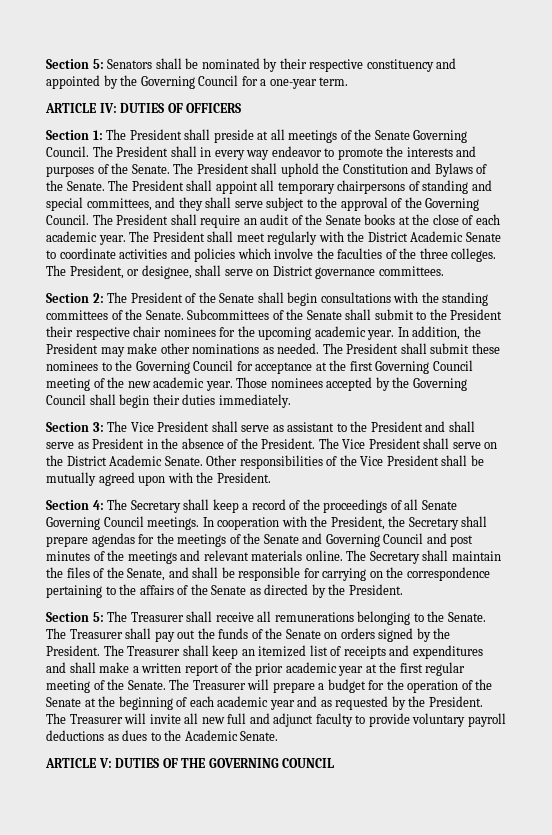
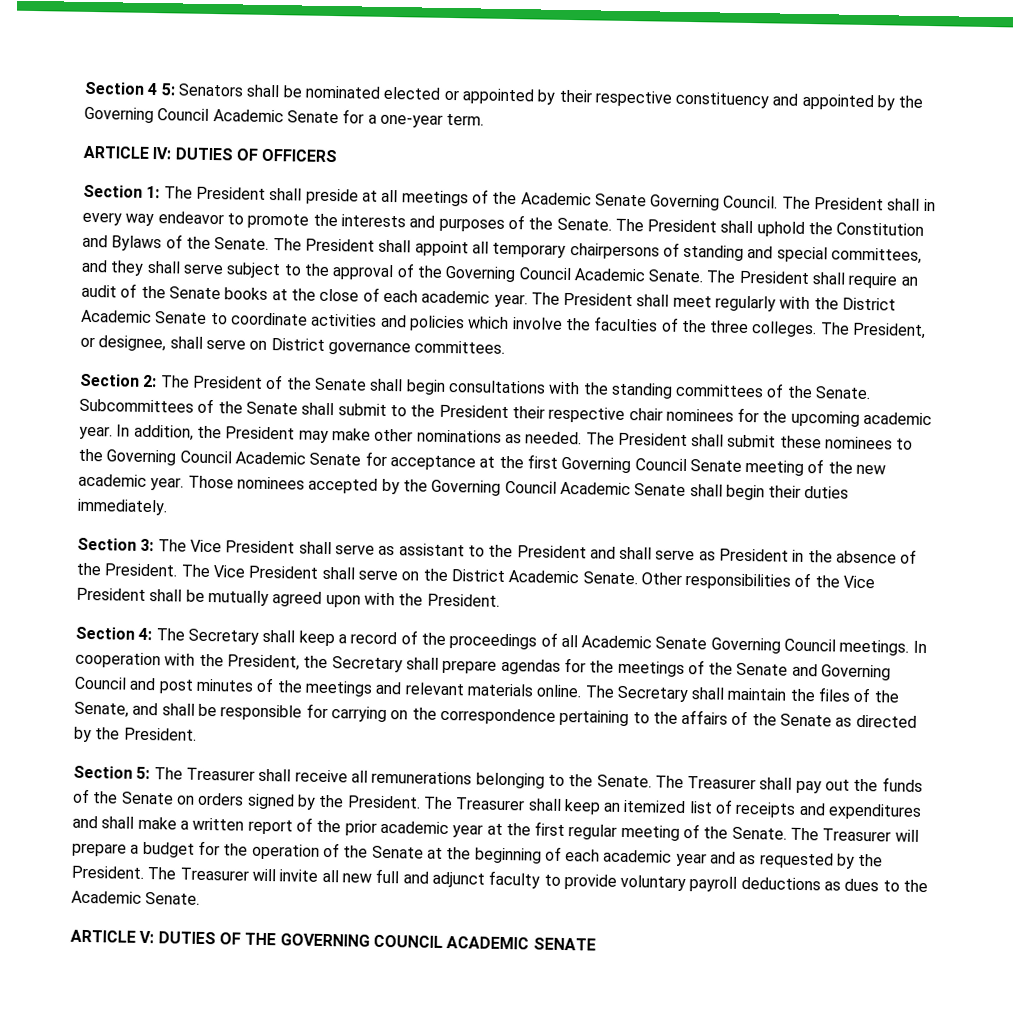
- Section 5: Senators shall be nominated by their respective constituency and appointed by the Governing Council for a one-year term.
+ Section 4 5: Senators shall be nominated elected or appointed by their respective constituency and appointed by the Governing Council Academic Senate for a one-year term.
- Section 1: The President shall preside at all meetings of the Senate Governing Council.
+ Section 1: The President shall preside at all meetings of the Academic Senate Governing Council.
- The President shall appoint all temporary chairpersons of standing and special committees, and they shall serve subject to the approval of the Governing Council.
+ The President shall appoint all temporary chairpersons of standing and special committees, and they shall serve subject to the approval of the Governing Council Academic Senate.
- The President shall submit these nominees to the Governing Council for acceptance at the first Governing Council meeting of the new academic year.
+ The President shall submit these nominees to the Governing Council Academic Senate for acceptance at the first Governing Council Senate meeting of the new academic year.
- Those nominees accepted by the Governing Council shall begin their duties immediately.
+ Those nominees accepted by the Governing Council Academic Senate shall begin their duties immediately.
- Section 4: The Secretary shall keep a record of the proceedings of all Senate Governing Council meetings.
+ Section 4: The Secretary shall keep a record of the proceedings of all Academic Senate Governing Council meetings.
- ARTICLE V: DUTIES OF THE GOVERNING COUNCIL
+ ARTICLE V: DUTIES OF THE GOVERNING COUNCIL ACADEMIC SENATE

